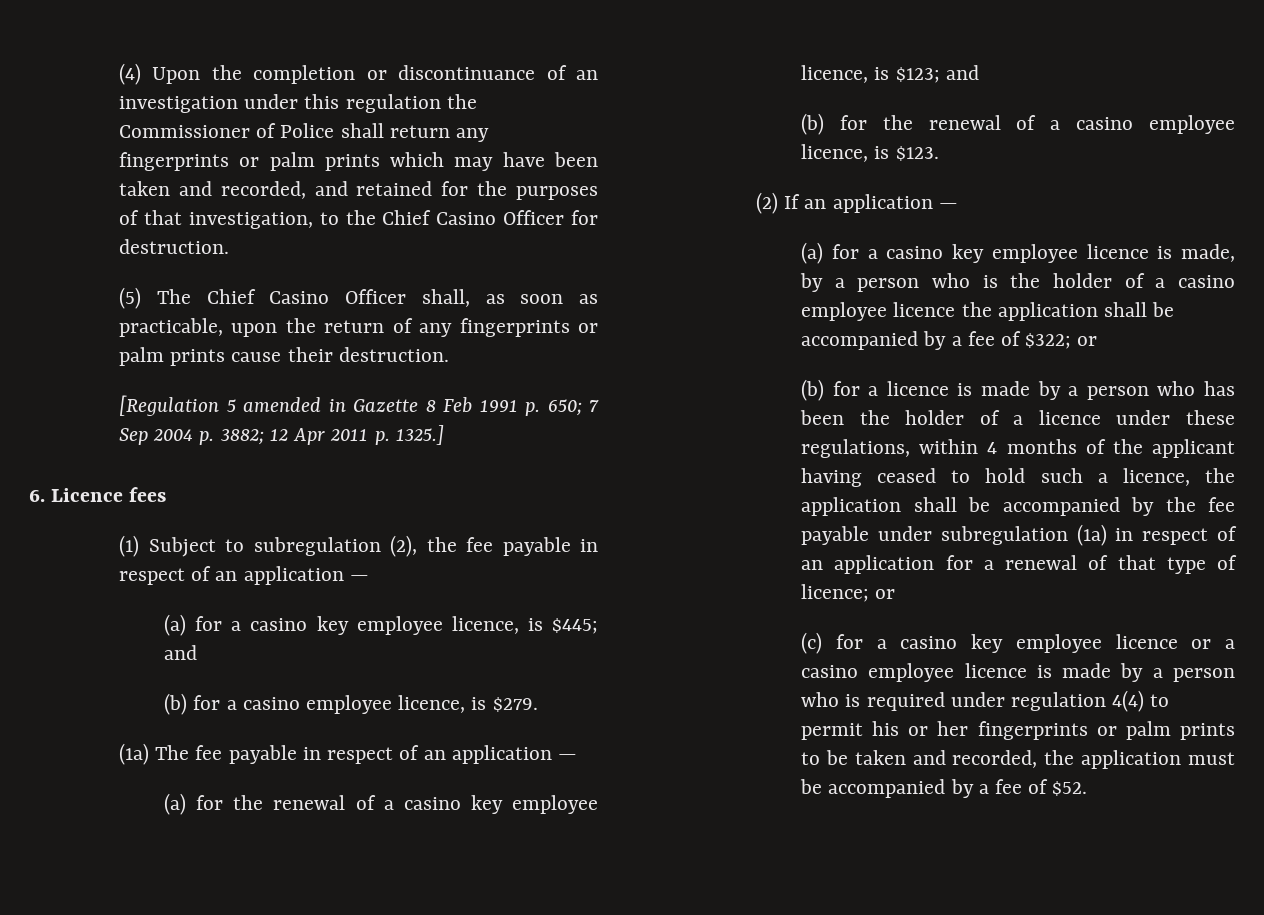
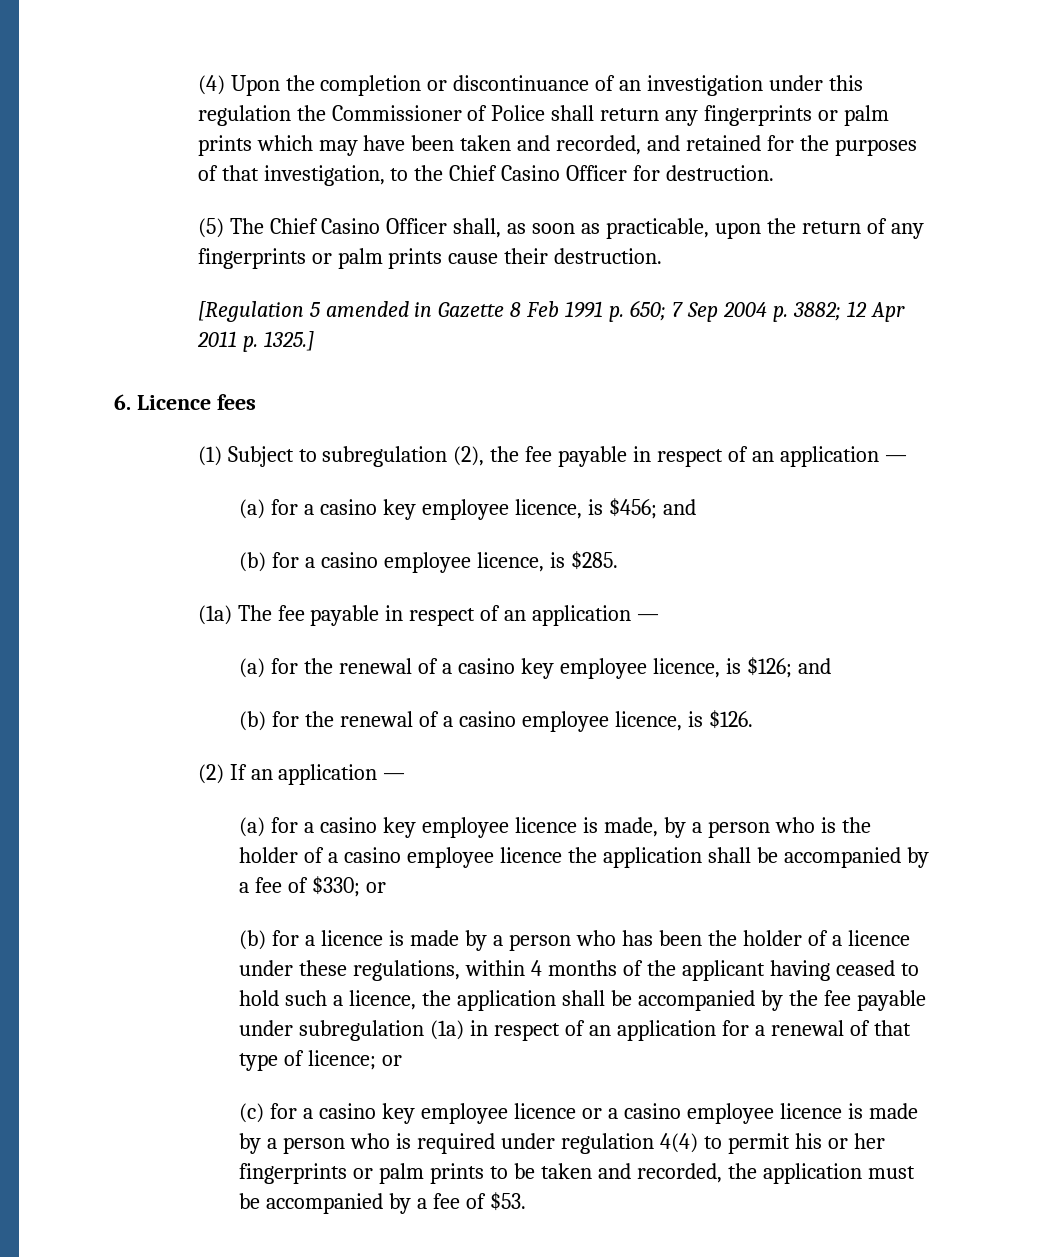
- (a) for a casino key employee licence, is $445; and
+ (a) for a casino key employee licence, is $456; and
- (b) for a casino employee licence, is $279.
+ (b) for a casino employee licence, is $285.
- (a) for the renewal of a casino key employee licence, is $123; and
+ (a) for the renewal of a casino key employee licence, is $126; and
- (b) for the renewal of a casino employee licence, is $123.
+ (b) for the renewal of a casino employee licence, is $126.
- (a) for a casino key employee licence is made, by a person who is the holder of a casino employee licence the application shall be accompanied by a fee of $322; or
+ (a) for a casino key employee licence is made, by a person who is the holder of a casino employee licence the application shall be accompanied by a fee of $330; or
- (c) for a casino key employee licence or a casino employee licence is made by a person who is required under regulation 4(4) to permit his or her fingerprints or palm prints to be taken and recorded, the application must be accompanied by a fee of $52.
+ (c) for a casino key employee licence or a casino employee licence is made by a person who is required under regulation 4(4) to permit his or her fingerprints or palm prints to be taken and recorded, the application must be accompanied by a fee of $53.

